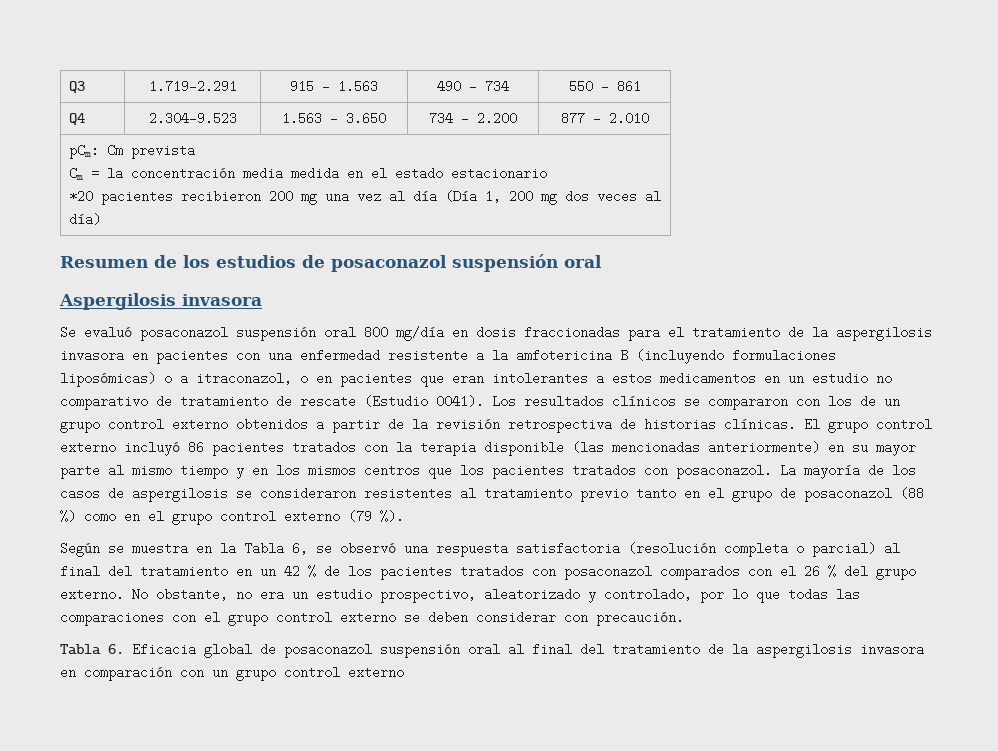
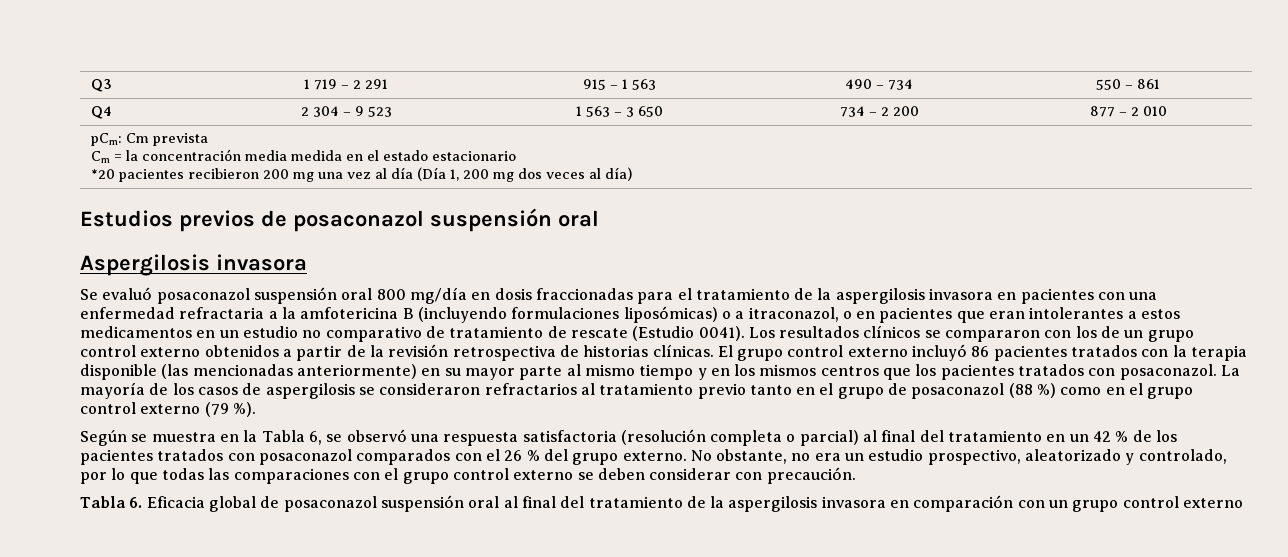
- Q3 | 1.719-2.291 | 915 – 1.563 | 490 – 734 | 550 – 861
+ Q3 | 1 719 – 2 291 | 915 – 1 563 | 490 – 734 | 550 – 861
- Q4 | 2.304-9.523 | 1.563 - 3.650 | 734 – 2.200 | 877 – 2.010
+ Q4 | 2 304 – 9 523 | 1 563 – 3 650 | 734 – 2 200 | 877 – 2 010
- Resumen de los estudios de posaconazol suspensión oral
+ Estudios previos de posaconazol suspensión oral
- Se evaluó posaconazol suspensión oral 800 mg/día en dosis fraccionadas para el tratamiento de la aspergilosis invasora en pacientes con una enfermedad resistente a la amfotericina B (incluyendo formulaciones liposómicas) o a itraconazol, o en pacientes que eran intolerantes a estos medicamentos en un estudio no comparativo de tratamiento de rescate (Estudio 0041).
+ Se evaluó posaconazol suspensión oral 800 mg/día en dosis fraccionadas para el tratamiento de la aspergilosis invasora en pacientes con una enfermedad refractaria a la amfotericina B (incluyendo formulaciones liposómicas) o a itraconazol, o en pacientes que eran intolerantes a estos medicamentos en un estudio no comparativo de tratamiento de rescate (Estudio 0041).
- La mayoría de los casos de aspergilosis se consideraron resistentes al tratamiento previo tanto en el grupo de posaconazol (88 %) como en el grupo control externo (79 %).
+ La mayoría de los casos de aspergilosis se consideraron refractarios al tratamiento previo tanto en el grupo de posaconazol (88 %) como en el grupo control externo (79 %).

